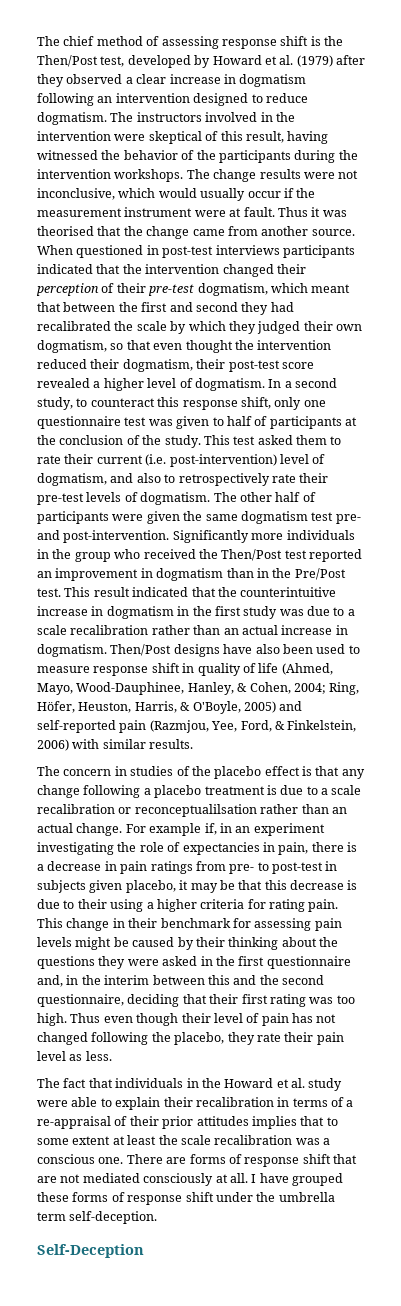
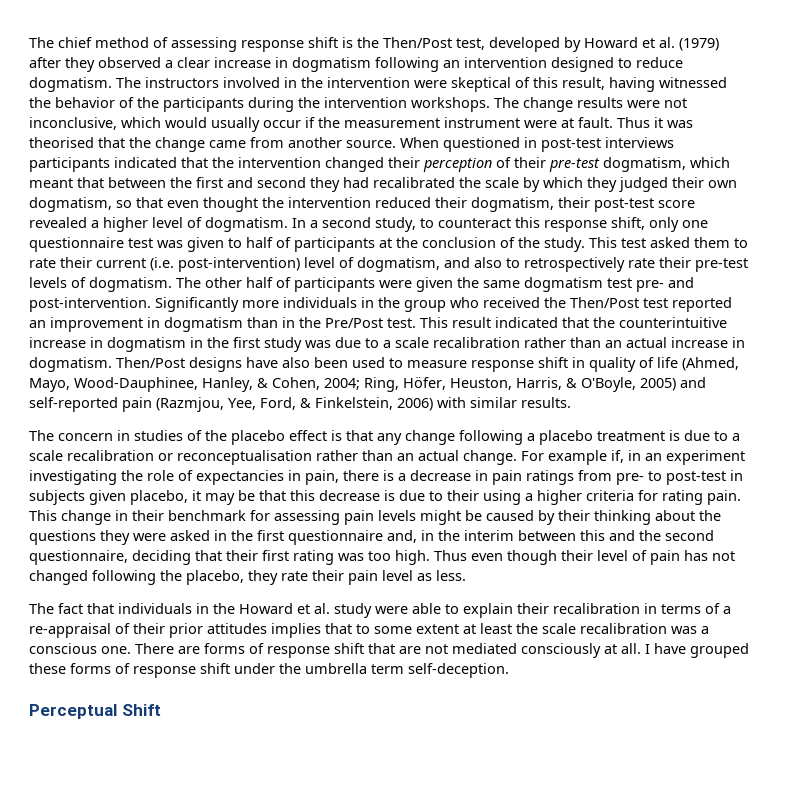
- The concern in studies of the placebo effect is that any change following a placebo treatment is due to a scale recalibration or reconceptualilsation rather than an actual change.
+ The concern in studies of the placebo effect is that any change following a placebo treatment is due to a scale recalibration or reconceptualisation rather than an actual change.
- Self-Deception
+ Perceptual Shift

